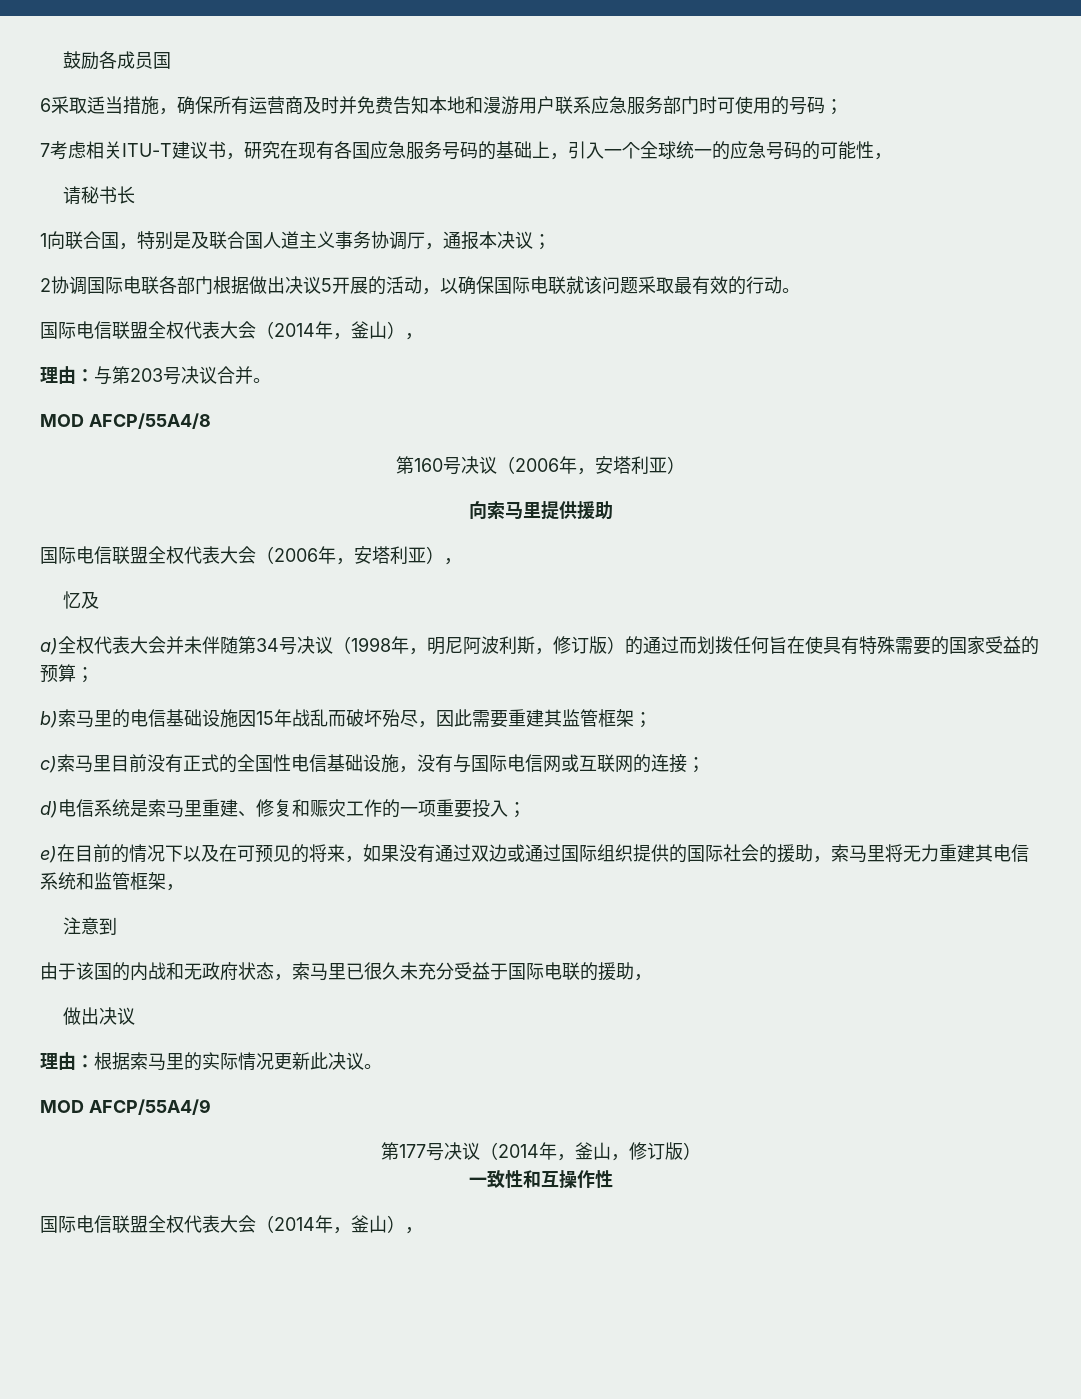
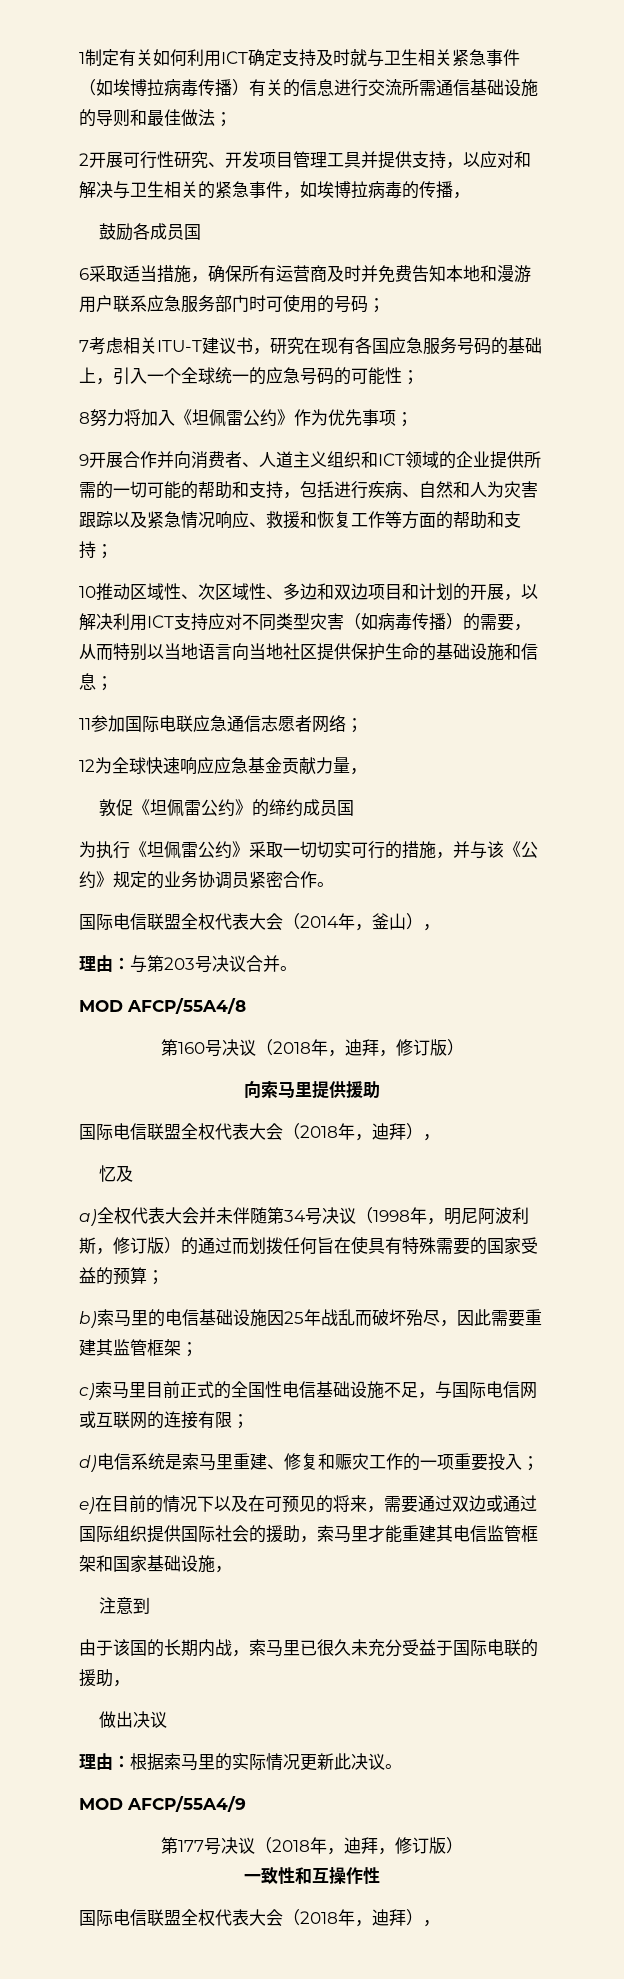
+ 1制定有关如何利用ICT确定支持及时就与卫生相关紧急事件（如埃博拉病毒传播）有关的信息进行交流所需通信基础设施的导则和最佳做法；
+ 2开展可行性研究、开发项目管理工具并提供支持，以应对和解决与卫生相关的紧急事件，如埃博拉病毒的传播，
- 7考虑相关ITU-T建议书，研究在现有各国应急服务号码的基础上，引入一个全球统一的应急号码的可能性，
- 请秘书长
- 1向联合国，特别是及联合国人道主义事务协调厅，通报本决议；
- 2协调国际电联各部门根据做出决议5开展的活动，以确保国际电联就该问题采取最有效的行动。
+ 7考虑相关ITU-T建议书，研究在现有各国应急服务号码的基础上，引入一个全球统一的应急号码的可能性；
+ 8努力将加入《坦佩雷公约》作为优先事项；
+ 9开展合作并向消费者、人道主义组织和ICT领域的企业提供所需的一切可能的帮助和支持，包括进行疾病、自然和人为灾害跟踪以及紧急情况响应、救援和恢复工作等方面的帮助和支持；
+ 10推动区域性、次区域性、多边和双边项目和计划的开展，以解决利用ICT支持应对不同类型灾害（如病毒传播）的需要，从而特别以当地语言向当地社区提供保护生命的基础设施和信息；
+ 11参加国际电联应急通信志愿者网络；
+ 12为全球快速响应应急基金贡献力量，
+ 敦促《坦佩雷公约》的缔约成员国
+ 为执行《坦佩雷公约》采取一切切实可行的措施，并与该《公约》规定的业务协调员紧密合作。
- 第160号决议（2006年，安塔利亚）
+ 第160号决议（2018年，迪拜，修订版）
  向索马里提供援助
- 国际电信联盟全权代表大会（2006年，安塔利亚），
+ 国际电信联盟全权代表大会（2018年，迪拜），
- b)索马里的电信基础设施因15年战乱而破坏殆尽，因此需要重建其监管框架；
+ b)索马里的电信基础设施因25年战乱而破坏殆尽，因此需要重建其监管框架；
- c)索马里目前没有正式的全国性电信基础设施，没有与国际电信网或互联网的连接；
+ c)索马里目前正式的全国性电信基础设施不足，与国际电信网或互联网的连接有限；
- e)在目前的情况下以及在可预见的将来，如果没有通过双边或通过国际组织提供的国际社会的援助，索马里将无力重建其电信系统和监管框架，
+ e)在目前的情况下以及在可预见的将来，需要通过双边或通过国际组织提供国际社会的援助，索马里才能重建其电信监管框架和国家基础设施，
- 由于该国的内战和无政府状态，索马里已很久未充分受益于国际电联的援助，
+ 由于该国的长期内战，索马里已很久未充分受益于国际电联的援助，
- 第177号决议（2014年，釜山，修订版）
+ 第177号决议（2018年，迪拜，修订版）
  一致性和互操作性
- 国际电信联盟全权代表大会（2014年，釜山），
+ 国际电信联盟全权代表大会（2018年，迪拜），

